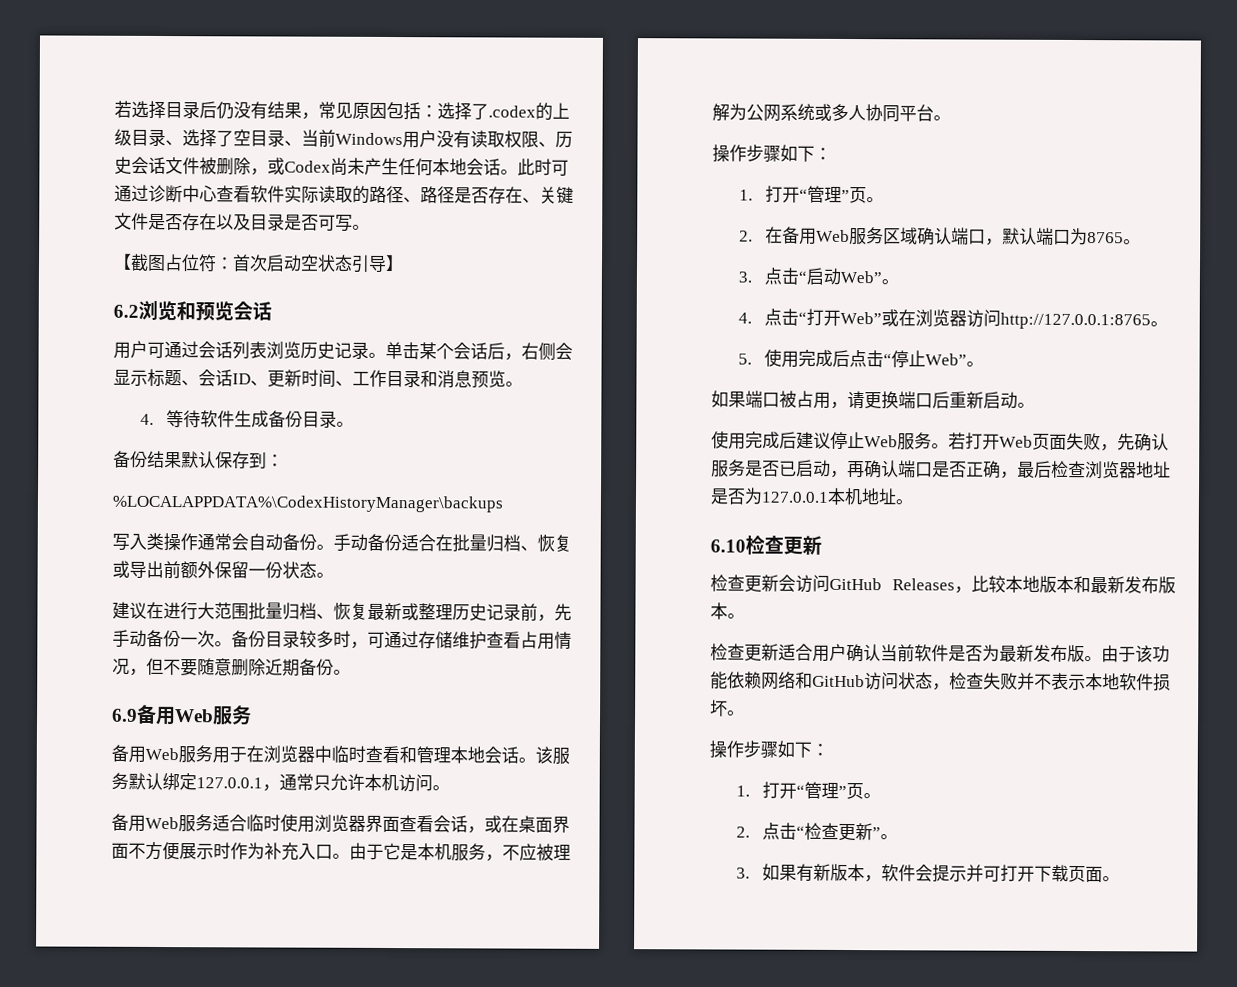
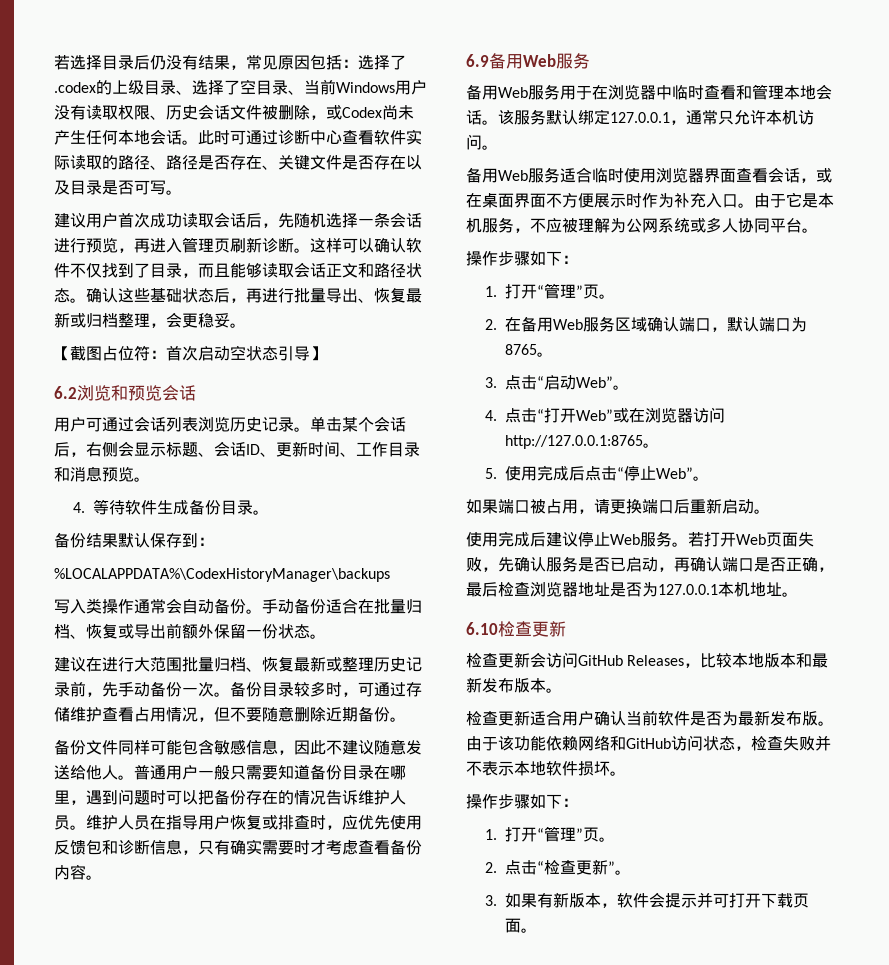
+ 建议用户首次成功读取会话后，先随机选择一条会话进行预览，再进入管理页刷新诊断。这样可以确认软件不仅找到了目录，而且能够读取会话正文和路径状态。确认这些基础状态后，再进行批量导出、恢复最新或归档整理，会更稳妥。
+ 备份文件同样可能包含敏感信息，因此不建议随意发送给他人。普通用户一般只需要知道备份目录在哪里，遇到问题时可以把备份存在的情况告诉维护人员。维护人员在指导用户恢复或排查时，应优先使用反馈包和诊断信息，只有确实需要时才考虑查看备份内容。

